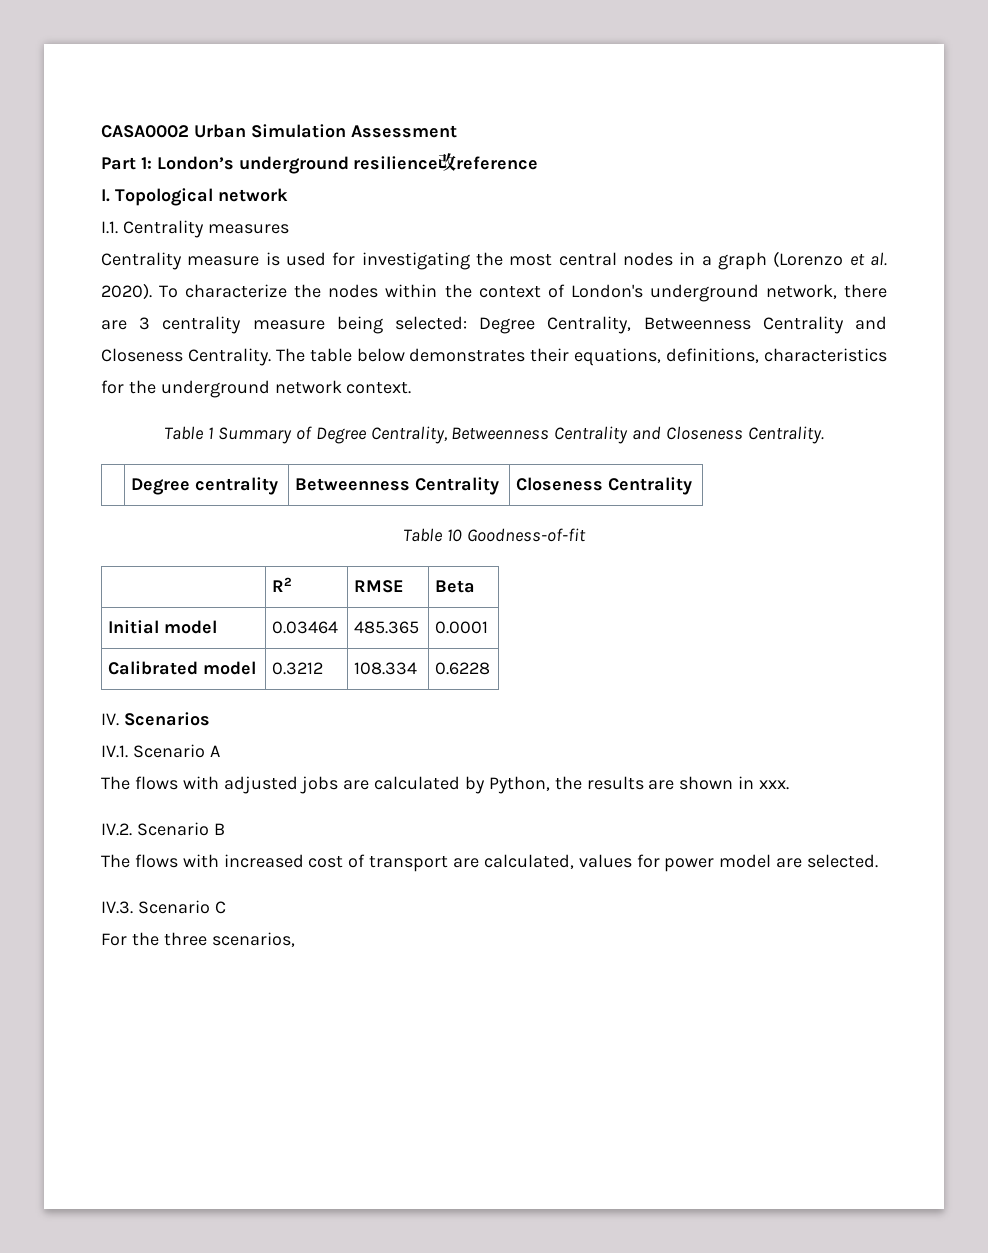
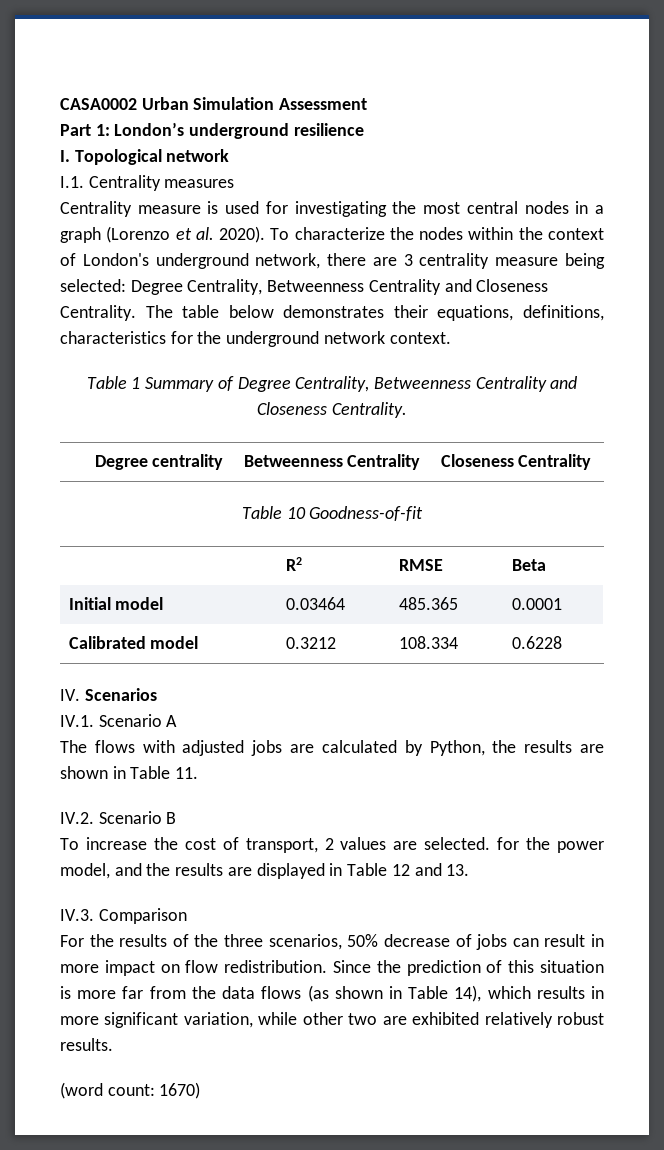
- Part 1: London’s underground resilience改reference
+ Part 1: London’s underground resilience
- The flows with adjusted jobs are calculated by Python, the results are shown in xxx.
+ The flows with adjusted jobs are calculated by Python, the results are shown in Table 11.
- The flows with increased cost of transport are calculated, values for power model are selected.
+ To increase the cost of transport, 2 values are selected. for the power model, and the results are displayed in Table 12 and 13.
- IV.3. Scenario C
+ IV.3. Comparison
- For the three scenarios,
+ For the results of the three scenarios, 50% decrease of jobs can result in more impact on flow redistribution. Since the prediction of this situation is more far from the data flows (as shown in Table 14), which results in more significant variation, while other two are exhibited relatively robust results.
+ (word count: 1670)

